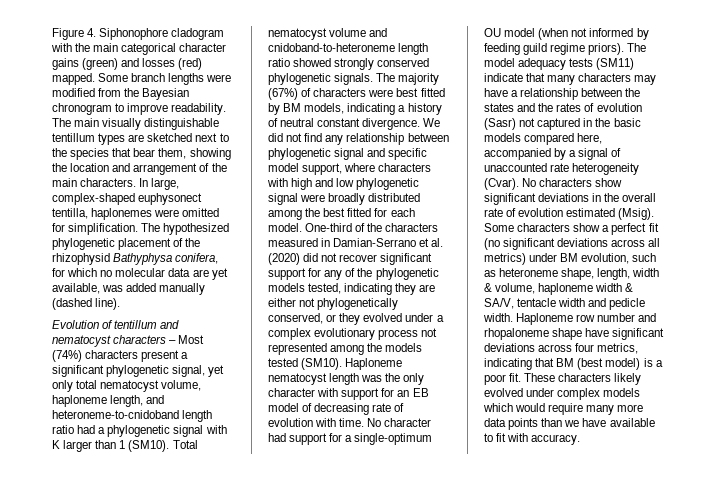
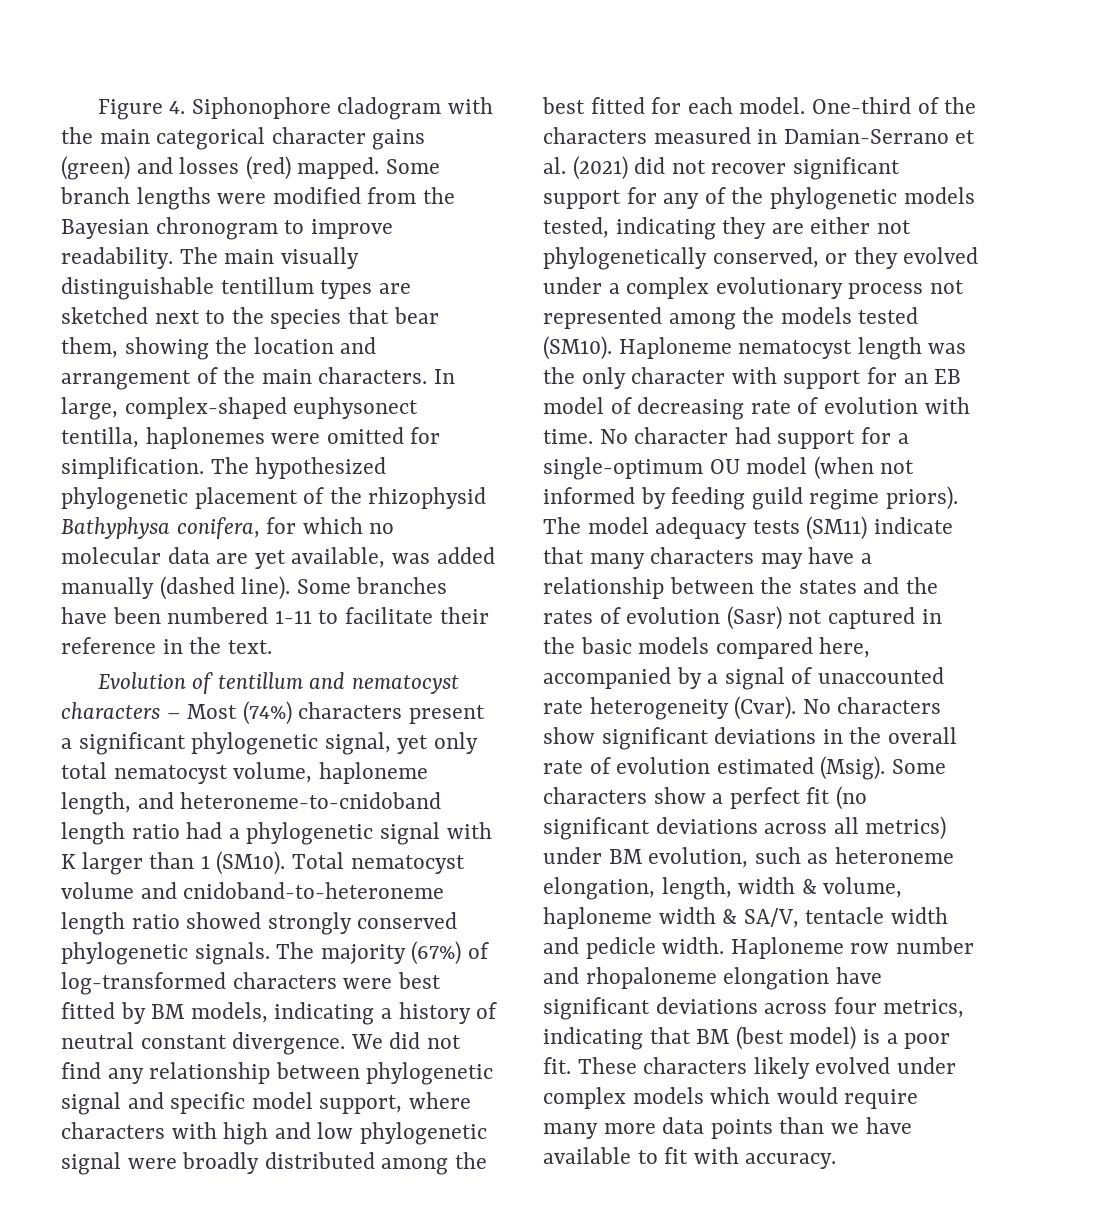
+ Some branches have been numbered 1-11 to facilitate their reference in the text.
- The majority (67%) of characters were best fitted by BM models, indicating a history of neutral constant divergence.
+ The majority (67%) of log-transformed characters were best fitted by BM models, indicating a history of neutral constant divergence.
- One-third of the characters measured in Damian-Serrano et al. (2020) did not recover significant support for any of the phylogenetic models tested, indicating they are either not phylogenetically conserved, or they evolved under a complex evolutionary process not represented among the models tested (SM10).
+ One-third of the characters measured in Damian-Serrano et al. (2021) did not recover significant support for any of the phylogenetic models tested, indicating they are either not phylogenetically conserved, or they evolved under a complex evolutionary process not represented among the models tested (SM10).
- Some characters show a perfect fit (no significant deviations across all metrics) under BM evolution, such as heteroneme shape, length, width & volume, haploneme width & SA/V, tentacle width and pedicle width.
+ Some characters show a perfect fit (no significant deviations across all metrics) under BM evolution, such as heteroneme elongation, length, width & volume, haploneme width & SA/V, tentacle width and pedicle width.
- Haploneme row number and rhopaloneme shape have significant deviations across four metrics, indicating that BM (best model) is a poor fit.
+ Haploneme row number and rhopaloneme elongation have significant deviations across four metrics, indicating that BM (best model) is a poor fit.

